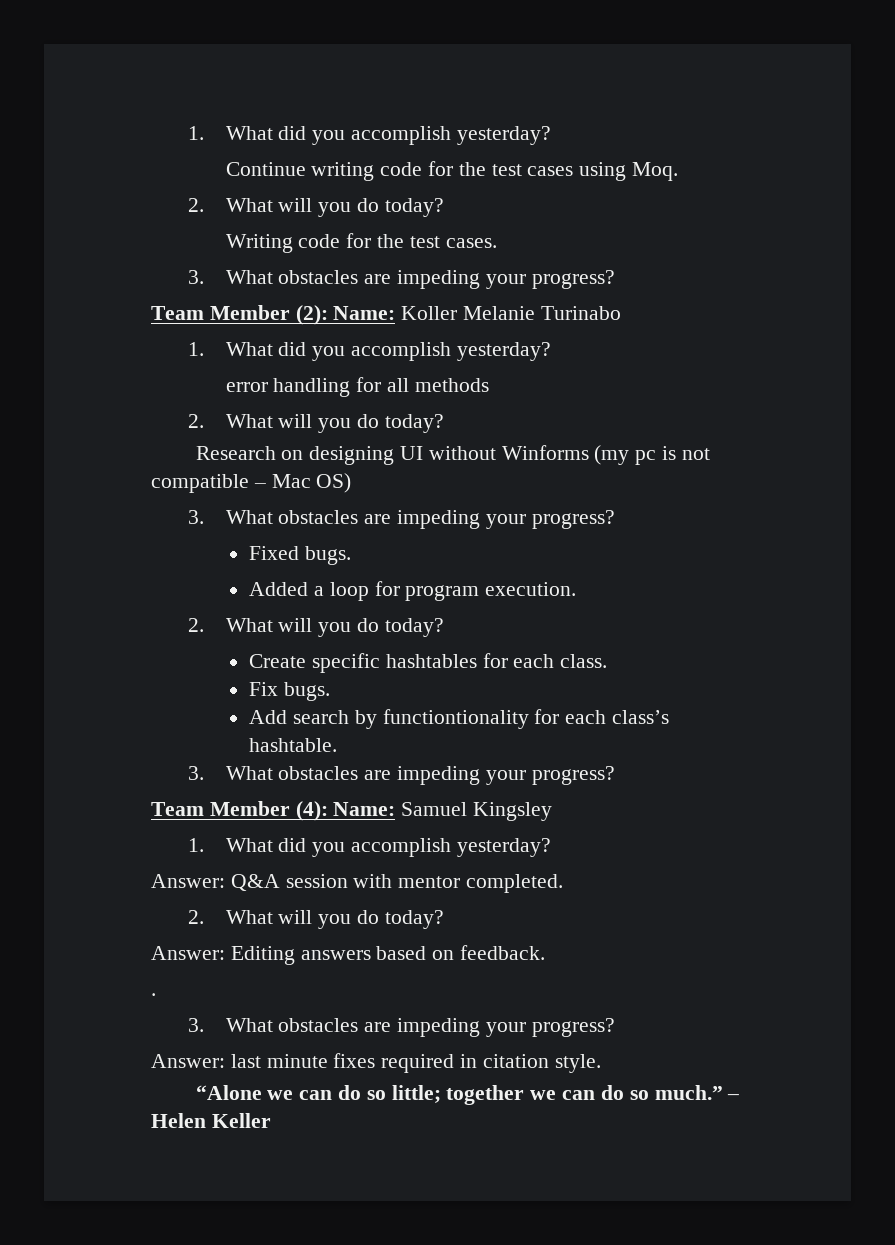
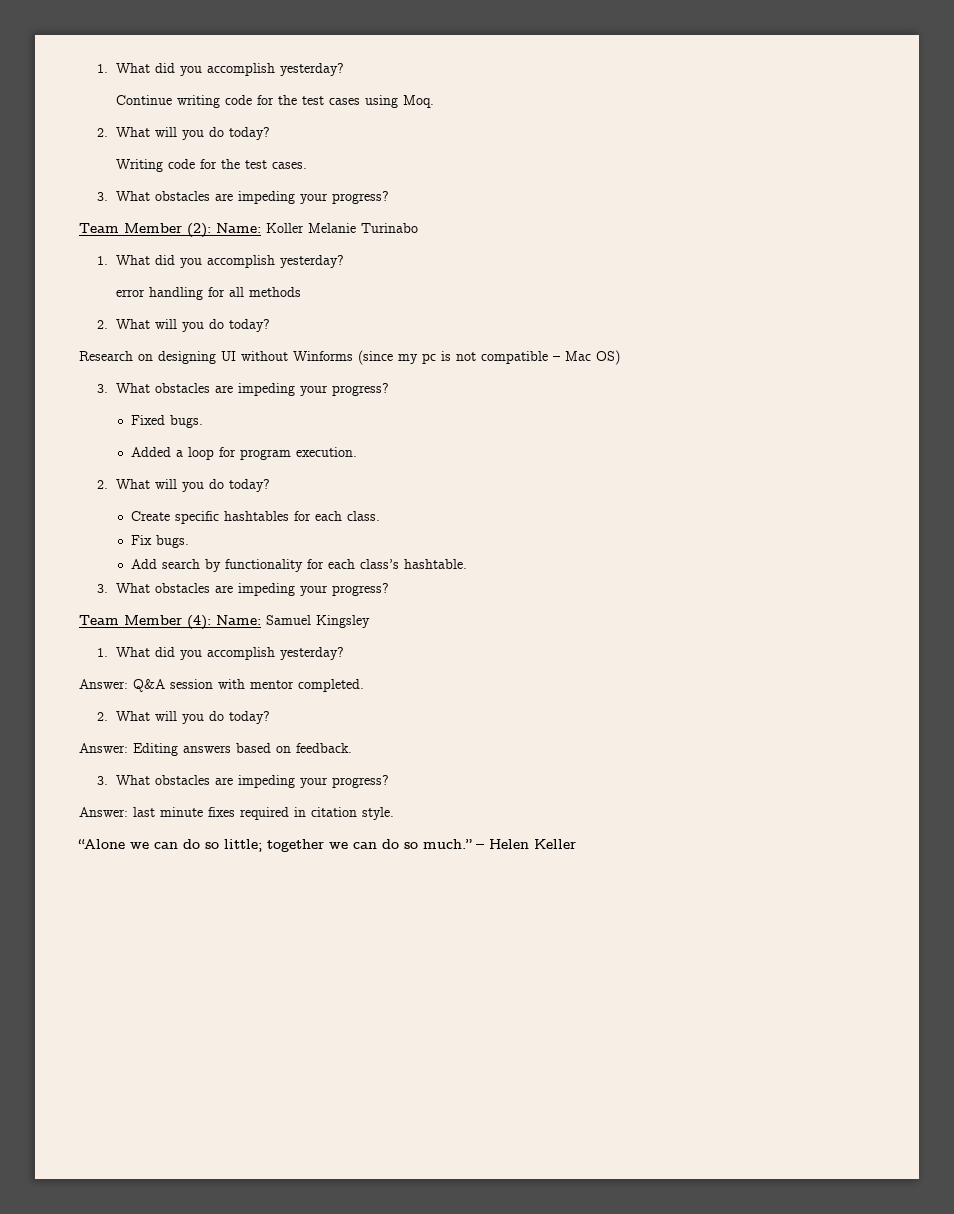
- Research on designing UI without Winforms (my pc is not compatible – Mac OS)
+ Research on designing UI without Winforms (since my pc is not compatible – Mac OS)
- Add search by functiontionality for each class’s hashtable.
+ Add search by functionality for each class’s hashtable.
- .

